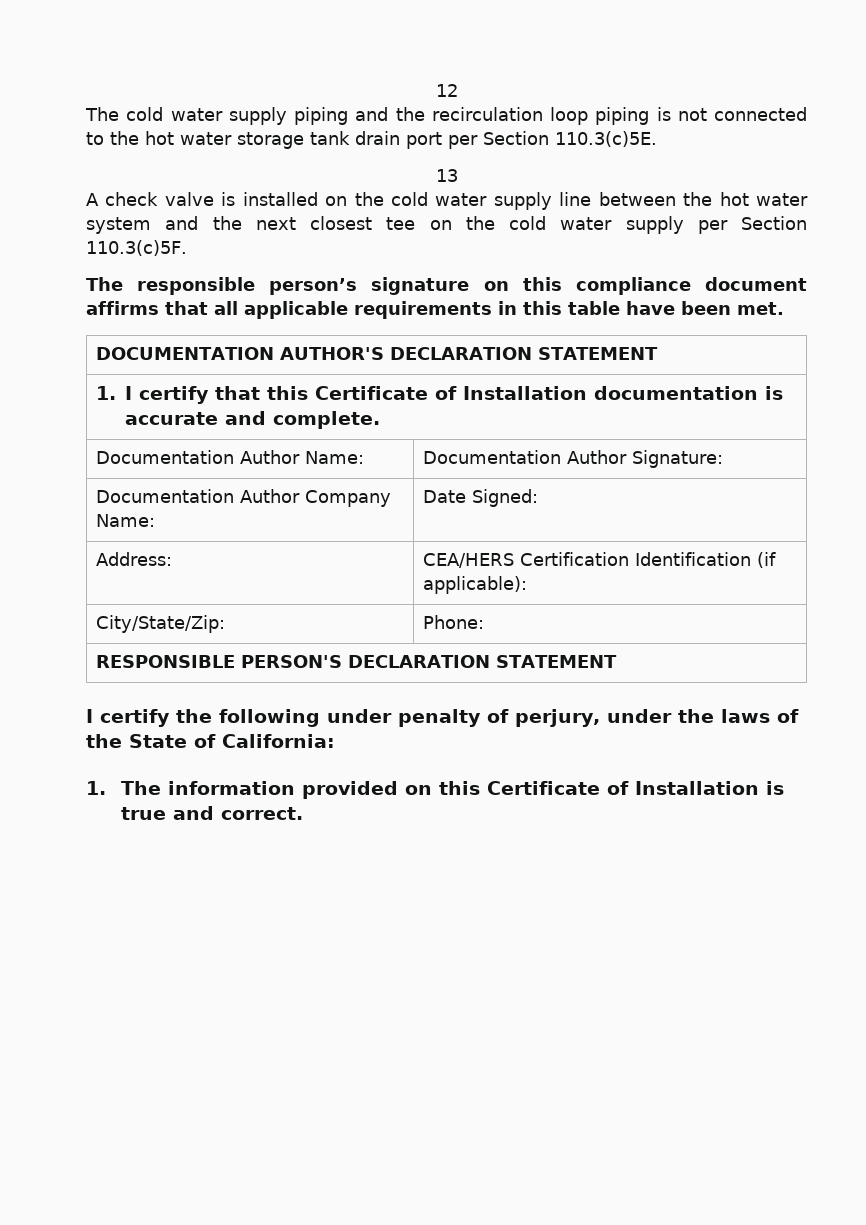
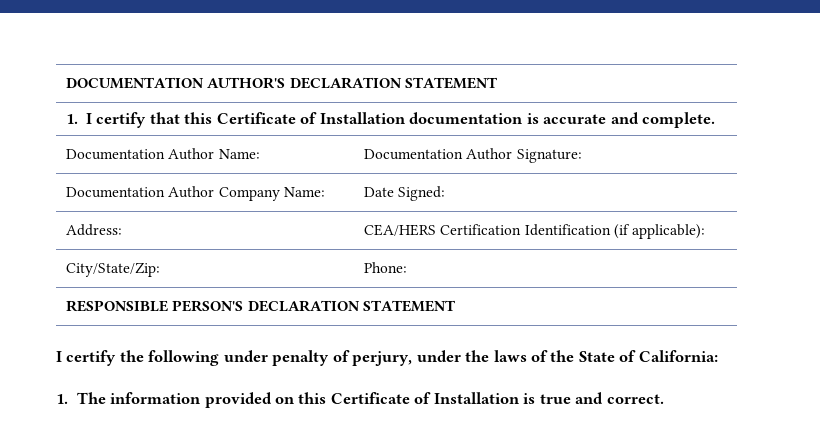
- 12
- The cold water supply piping and the recirculation loop piping is not connected to the hot water storage tank drain port per Section 110.3(c)5E.
- 13
- A check valve is installed on the cold water supply line between the hot water system and the next closest tee on the cold water supply per Section 110.3(c)5F.
- The responsible person’s signature on this compliance document affirms that all applicable requirements in this table have been met.

